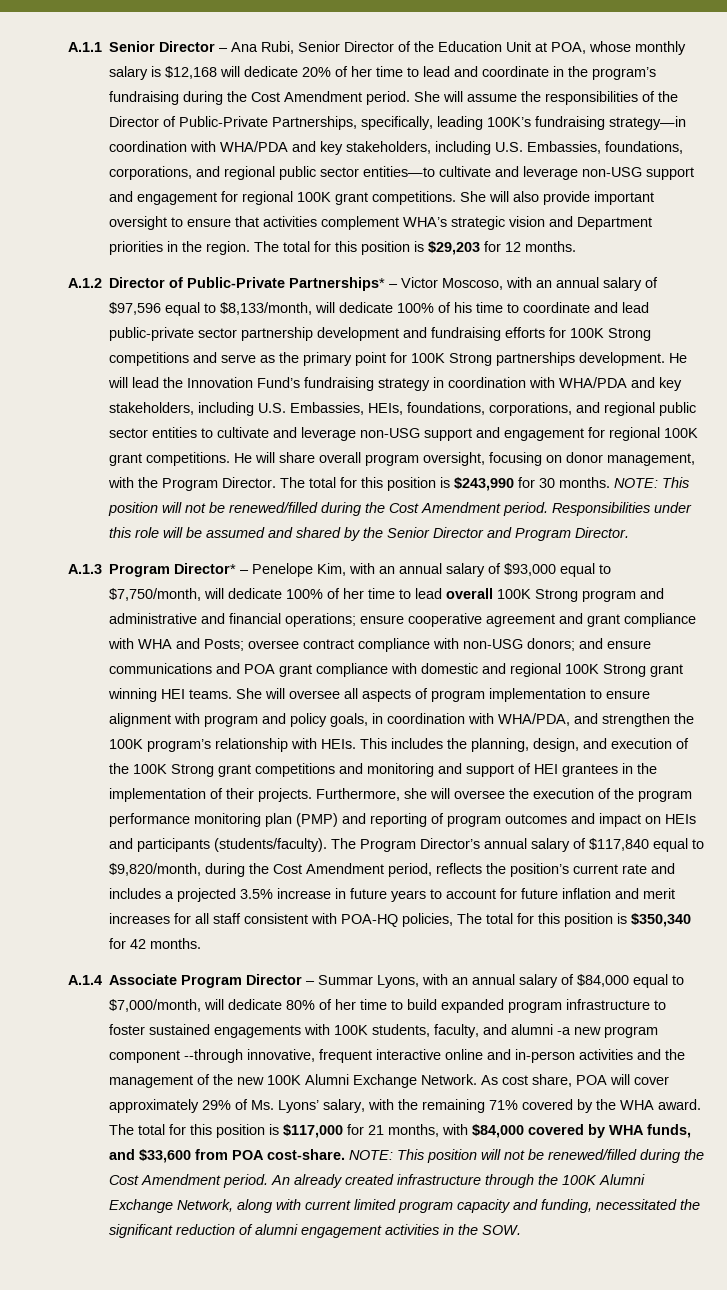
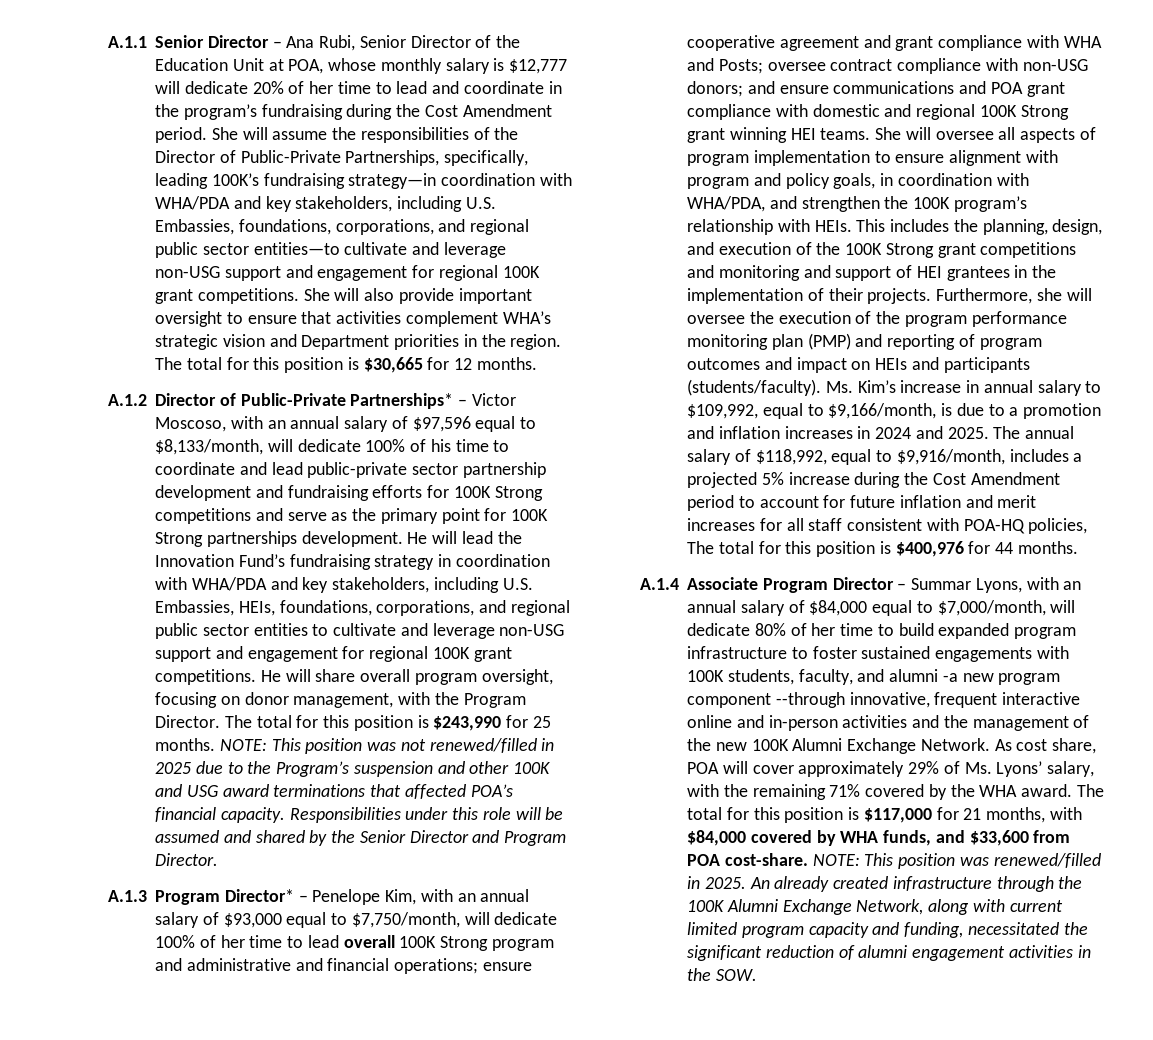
- A.1.1 Senior Director – Ana Rubi, Senior Director of the Education Unit at POA, whose monthly salary is $12,168 will dedicate 20% of her time to lead and coordinate in the program’s fundraising during the Cost Amendment period.
+ A.1.1 Senior Director – Ana Rubi, Senior Director of the Education Unit at POA, whose monthly salary is $12,777 will dedicate 20% of her time to lead and coordinate in the program’s fundraising during the Cost Amendment period.
- The total for this position is $29,203 for 12 months.
+ The total for this position is $30,665 for 12 months.
- The total for this position is $243,990 for 30 months. NOTE: This position will not be renewed/filled during the Cost Amendment period.
+ The total for this position is $243,990 for 25 months. NOTE: This position was not renewed/filled in 2025 due to the Program’s suspension and other 100K and USG award terminations that affected POA’s financial capacity.
- The Program Director’s annual salary of $117,840 equal to $9,820/month, during the Cost Amendment period, reflects the position’s current rate and includes a projected 3.5% increase in future years to account for future inflation and merit increases for all staff consistent with POA-HQ policies, The total for this position is $350,340 for 42 months.
+ Ms. Kim’s increase in annual salary to $109,992, equal to $9,166/month, is due to a promotion and inflation increases in 2024 and 2025. The annual salary of $118,992, equal to $9,916/month, includes a projected 5% increase during the Cost Amendment period to account for future inflation and merit increases for all staff consistent with POA-HQ policies, The total for this position is $400,976 for 44 months.
- The total for this position is $117,000 for 21 months, with $84,000 covered by WHA funds, and $33,600 from POA cost-share. NOTE: This position will not be renewed/filled during the Cost Amendment period.
+ The total for this position is $117,000 for 21 months, with $84,000 covered by WHA funds, and $33,600 from POA cost-share. NOTE: This position was renewed/filled in 2025.

